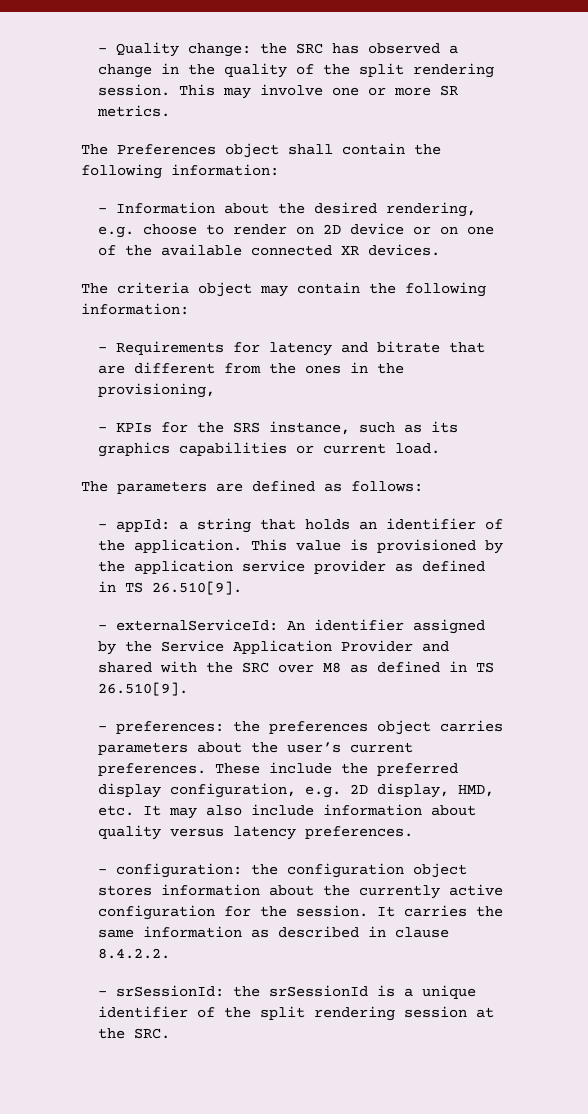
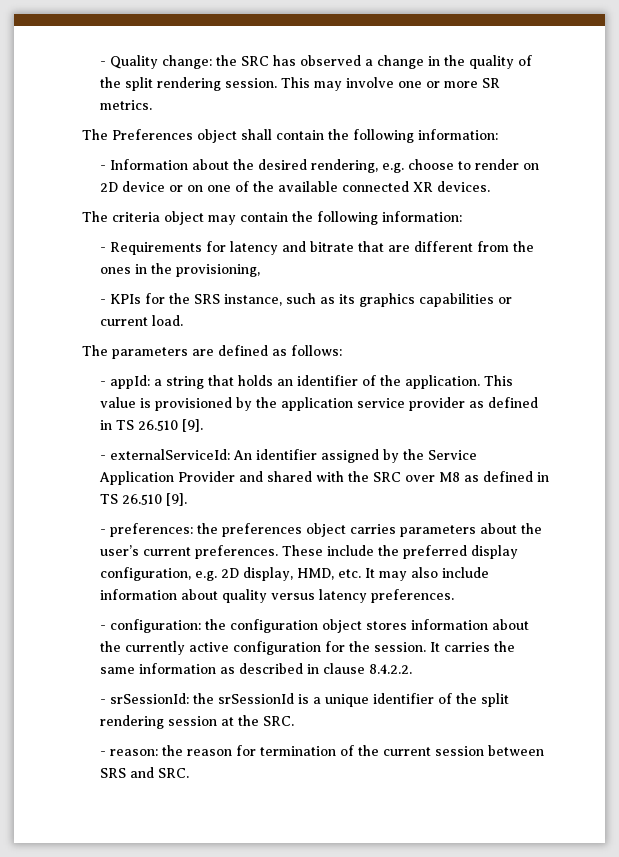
- This value is provisioned by the application service provider as defined in TS 26.510[9].
+ This value is provisioned by the application service provider as defined in TS 26.510 [9].
- - externalServiceId: An identifier assigned by the Service Application Provider and shared with the SRC over M8 as defined in TS 26.510[9].
+ - externalServiceId: An identifier assigned by the Service Application Provider and shared with the SRC over M8 as defined in TS 26.510 [9].
+ - reason: the reason for termination of the current session between SRS and SRC.

